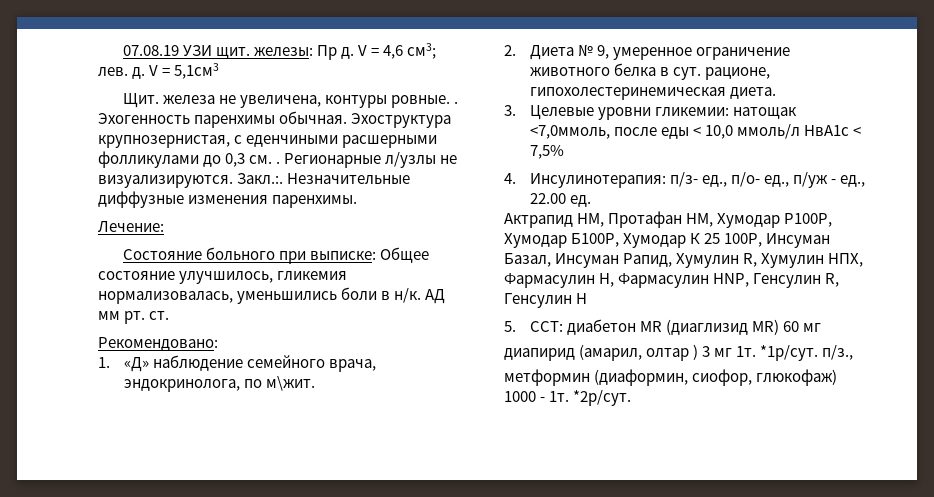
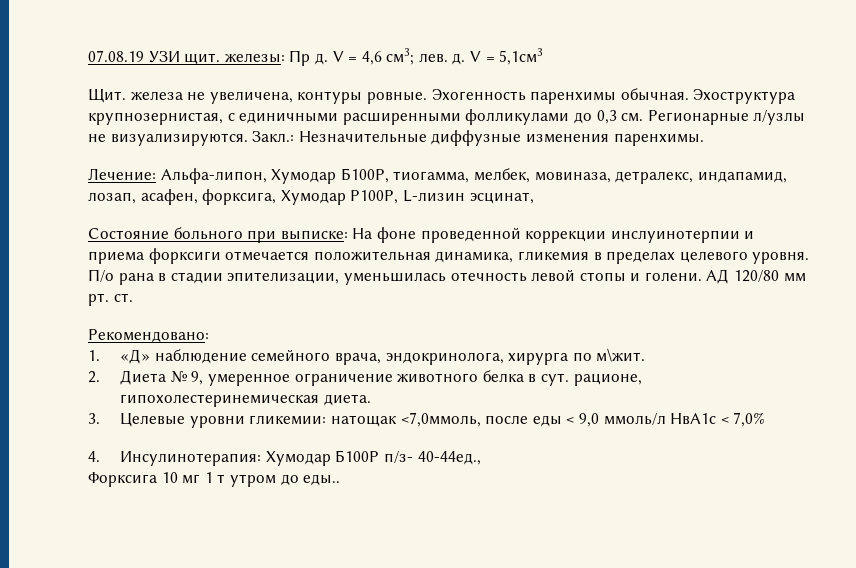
- Щит. железа не увеличена, контуры ровные. .
+ Щит. железа не увеличена, контуры ровные.
- Эхоструктура крупнозернистая, с еденчиными расшерными фолликулами до 0,3 см. . Регионарные л/узлы не визуализируются.
+ Эхоструктура крупнозернистая, с единичными расширенными фолликулами до 0,3 см. Регионарные л/узлы не визуализируются.
- Закл.:. Незначительные диффузные изменения паренхимы.
+ Закл.: Незначительные диффузные изменения паренхимы.
- Лечение:
- Состояние больного при выписке: Общее состояние улучшилось, гликемия нормализовалась, уменьшились боли в н/к. АД мм рт. ст.
+ Лечение: Альфа-липон, Хумодар Б100Р, тиогамма, мелбек, мовиназа, детралекс, индапамид, лозап, асафен, форксига, Хумодар Р100Р, L-лизин эсцинат,
+ Состояние больного при выписке: На фоне проведенной коррекции инслуинотерпии и приема форксиги отмечается положительная динамика, гликемия в пределах целевого уровня. П/о рана в стадии эпителизации, уменьшилась отечность левой стопы и голени. АД 120/80 мм рт. ст.
- 1. «Д» наблюдение семейного врача, эндокринолога, по м\жит.
+ 1. «Д» наблюдение семейного врача, эндокринолога, хирурга по м\жит.
- 3. Целевые уровни гликемии: натощак <7,0ммоль, после еды < 10,0 ммоль/л НвА1с < 7,5%
+ 3. Целевые уровни гликемии: натощак <7,0ммоль, после еды < 9,0 ммоль/л НвА1с < 7,0%
- 4. Инсулинотерапия: п/з- ед., п/о- ед., п/уж - ед., 22.00 ед.
- Актрапид НМ, Протафан НМ, Хумодар Р100Р, Хумодар Б100Р, Хумодар К 25 100Р, Инсуман Базал, Инсуман Рапид, Хумулин R, Хумулин НПХ, Фармасулин Н, Фармасулин НNР, Генсулин R, Генсулин Н
- 5. ССТ: диабетон МR (диаглизид МR) 60 мг
- диапирид (амарил, олтар ) 3 мг 1т. *1р/сут. п/з.,
- метформин (диаформин, сиофор, глюкофаж) 1000 - 1т. *2р/сут.
+ 4. Инсулинотерапия: Хумодар Б100Р п/з- 40-44ед.,
+ Форксига 10 мг 1 т утром до еды..

